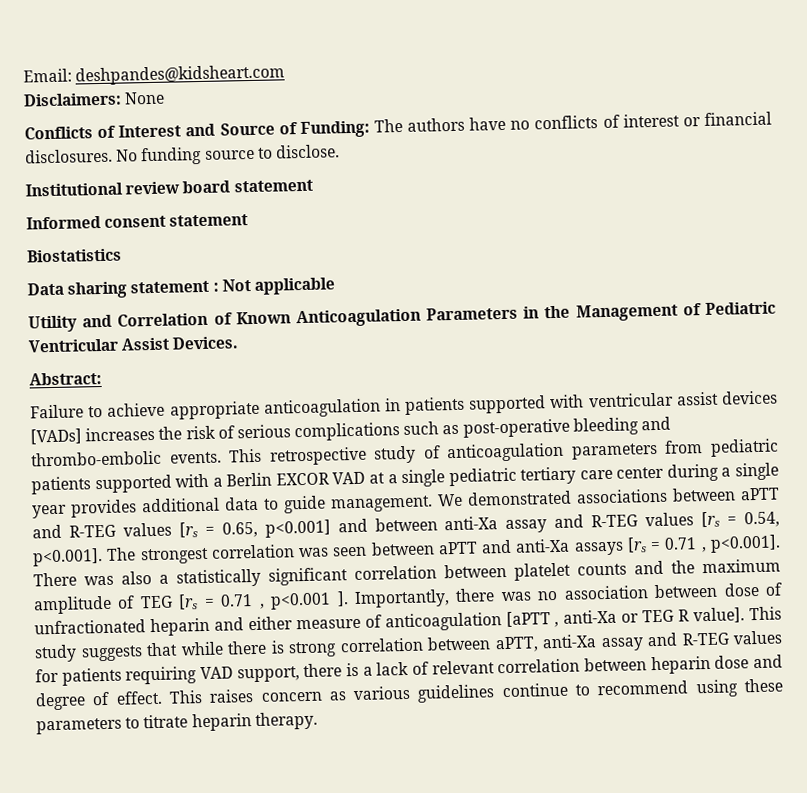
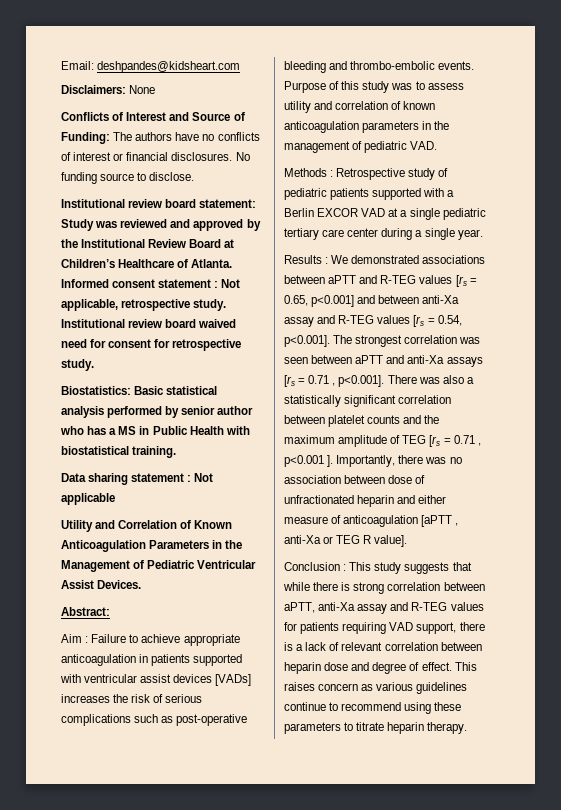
- Institutional review board statement
- Informed consent statement
- Biostatistics
+ Institutional review board statement: Study was reviewed and approved by the Institutional Review Board at Children’s Healthcare of Atlanta. Informed consent statement : Not applicable, retrospective study. Institutional review board waived need for consent for retrospective study.
+ Biostatistics: Basic statistical analysis performed by senior author who has a MS in Public Health with biostatistical training.
- Failure to achieve appropriate anticoagulation in patients supported with ventricular assist devices [VADs] increases the risk of serious complications such as post-operative bleeding and thrombo-embolic events.
+ Aim : Failure to achieve appropriate anticoagulation in patients supported with ventricular assist devices [VADs] increases the risk of serious complications such as post-operative bleeding and thrombo-embolic events.
- This retrospective study of anticoagulation parameters from pediatric patients supported with a Berlin EXCOR VAD at a single pediatric tertiary care center during a single year provides additional data to guide management.
+ Purpose of this study was to assess utility and correlation of known anticoagulation parameters in the management of pediatric VAD.
+ Methods : Retrospective study of pediatric patients supported with a Berlin EXCOR VAD at a single pediatric tertiary care center during a single year.
+ Results :
- Importantly, there was no association between dose of unfractionated heparin and either measure of anticoagulation [aPTT , anti-Xa or TEG R value]. This study suggests that while there is strong correlation between aPTT, anti-Xa assay and R-TEG values for patients requiring VAD support, there is a lack of relevant correlation between heparin dose and degree of effect.
+ Importantly, there was no association between dose of unfractionated heparin and either measure of anticoagulation [aPTT , anti-Xa or TEG R value].
+ Conclusion : This study suggests that while there is strong correlation between aPTT, anti-Xa assay and R-TEG values for patients requiring VAD support, there is a lack of relevant correlation between heparin dose and degree of effect.

